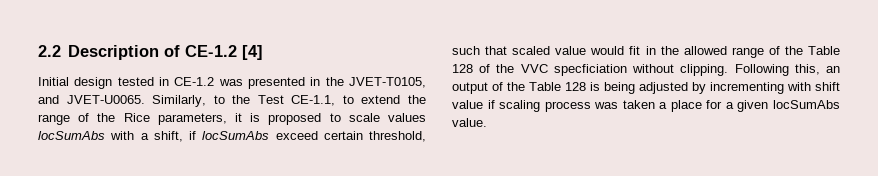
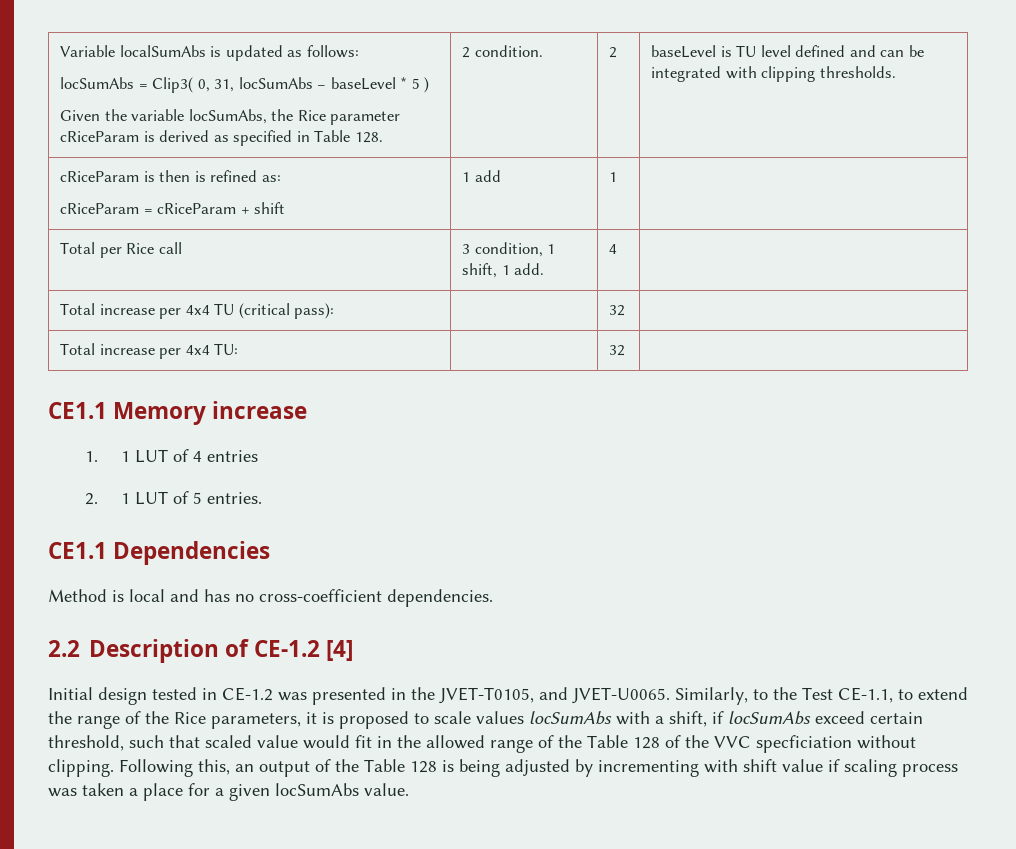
+ Variable localSumAbs is updated as follows:
+ locSumAbs = Clip3( 0, 31, locSumAbs − baseLevel * 5 )
+ Given the variable locSumAbs, the Rice parameter cRiceParam is derived as specified in Table 128. | 2 condition. | 2 | baseLevel is TU level defined and can be integrated with clipping thresholds.
+ cRiceParam is then is refined as:
+ cRiceParam = cRiceParam + shift | 1 add | 1 |
+ Total per Rice call | 3 condition, 1 shift, 1 add. | 4 |
+ Total increase per 4x4 TU (critical pass): | | 32 |
+ Total increase per 4x4 TU: | | 32 |
+ CE1.1 Memory increase
+ 1. 1 LUT of 4 entries
+ 2. 1 LUT of 5 entries.
+ CE1.1 Dependencies
+ Method is local and has no cross-coefficient dependencies.

